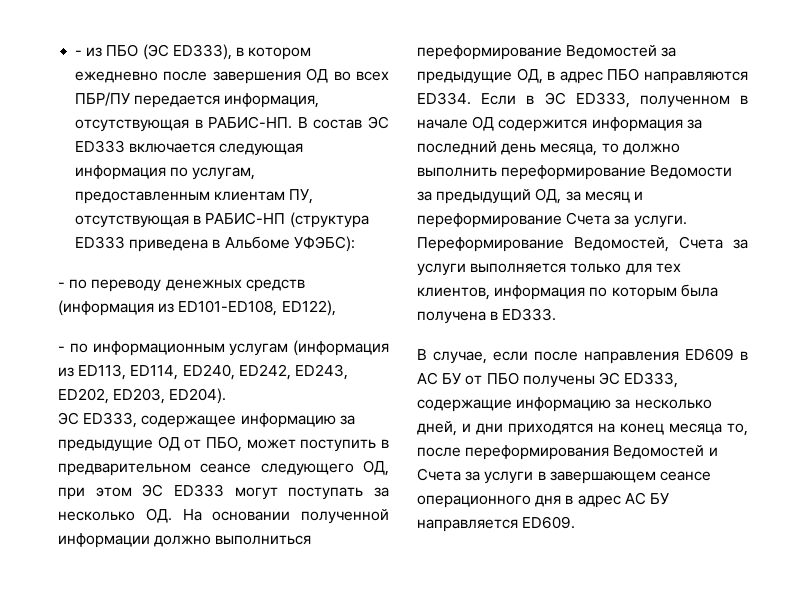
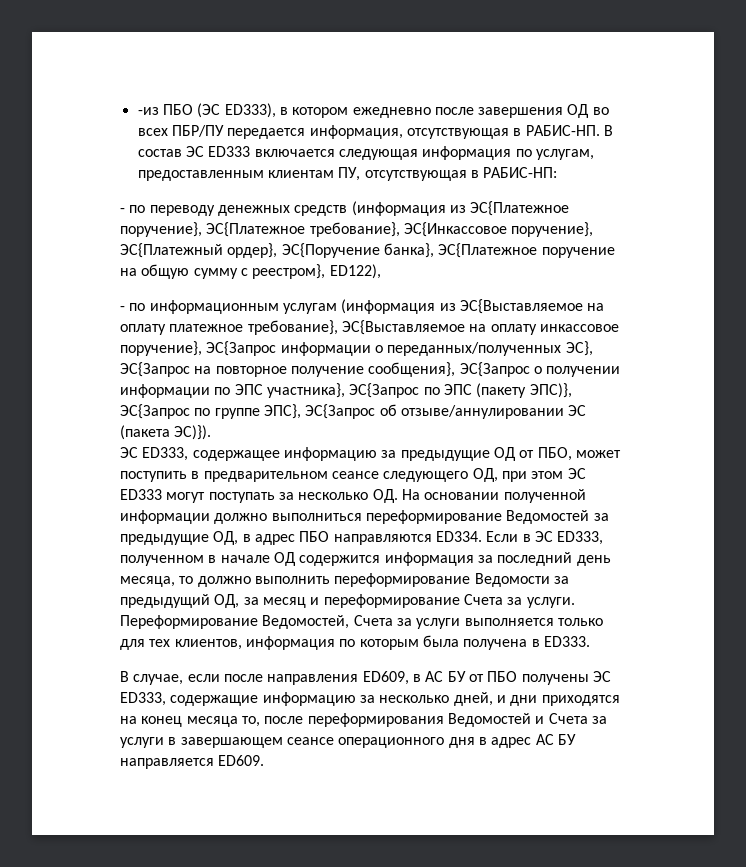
- - из ПБО (ЭС ED333), в котором ежедневно после завершения ОД во всех ПБР/ПУ передается информация, отсутствующая в РАБИС-НП.
+ -из ПБО (ЭС ED333), в котором ежедневно после завершения ОД во всех ПБР/ПУ передается информация, отсутствующая в РАБИС-НП.
- В состав ЭС ED333 включается следующая информация по услугам, предоставленным клиентам ПУ, отсутствующая в РАБИС-НП (структура ED333 приведена в Альбоме УФЭБС):
+ В состав ЭС ED333 включается следующая информация по услугам, предоставленным клиентам ПУ, отсутствующая в РАБИС-НП:
- - по переводу денежных средств (информация из ED101-ED108, ED122),
+ - по переводу денежных средств (информация из ЭС{Платежное поручение}, ЭС{Платежное требование}, ЭС{Инкассовое поручение}, ЭС{Платежный ордер}, ЭС{Поручение банка}, ЭС{Платежное поручение на общую сумму с реестром}, ED122),
- - по информационным услугам (информация из ED113, ED114, ED240, ED242, ED243, ED202, ED203, ED204).
+ - по информационным услугам (информация из ЭС{Выставляемое на оплату платежное требование}, ЭС{Выставляемое на оплату инкассовое поручение}, ЭС{Запрос информации о переданных/полученных ЭС}, ЭС{Запрос на повторное получение сообщения}, ЭС{Запрос о получении информации по ЭПС участника}, ЭС{Запрос по ЭПС (пакету ЭПС)}, ЭС{Запрос по группе ЭПС}, ЭС{Запрос об отзыве/аннулировании ЭС (пакета ЭС)}).
- В случае, если после направления ED609 в АС БУ от ПБО получены ЭС ED333, содержащие информацию за несколько дней, и дни приходятся на конец месяца то, после переформирования Ведомостей и Счета за услуги в завершающем сеансе операционного дня в адрес АС БУ направляется ED609.
+ В случае, если после направления ED609, в АС БУ от ПБО получены ЭС ED333, содержащие информацию за несколько дней, и дни приходятся на конец месяца то, после переформирования Ведомостей и Счета за услуги в завершающем сеансе операционного дня в адрес АС БУ направляется ED609.

